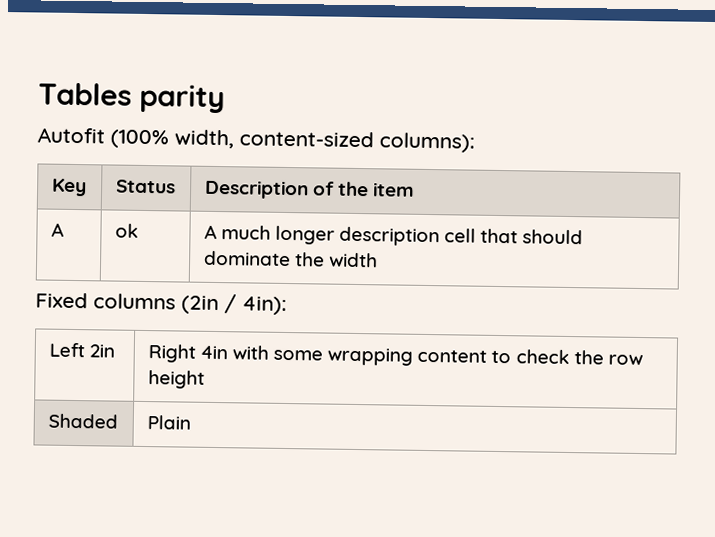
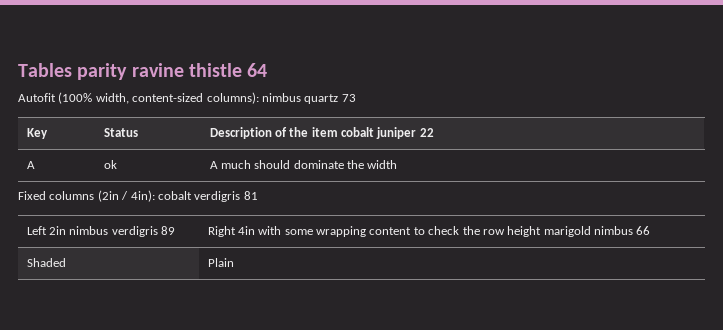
- Tables parity
+ Tables parity ravine thistle 64
- Autofit (100% width, content-sized columns):
+ Autofit (100% width, content-sized columns): nimbus quartz 73
- Key | Status | Description of the item
+ Key | Status | Description of the item cobalt juniper 22
- A | ok | A much longer description cell that should dominate the width
+ A | ok | A much should dominate the width
- Fixed columns (2in / 4in):
+ Fixed columns (2in / 4in): cobalt verdigris 81
- Left 2in | Right 4in with some wrapping content to check the row height
+ Left 2in nimbus verdigris 89 | Right 4in with some wrapping content to check the row height marigold nimbus 66

